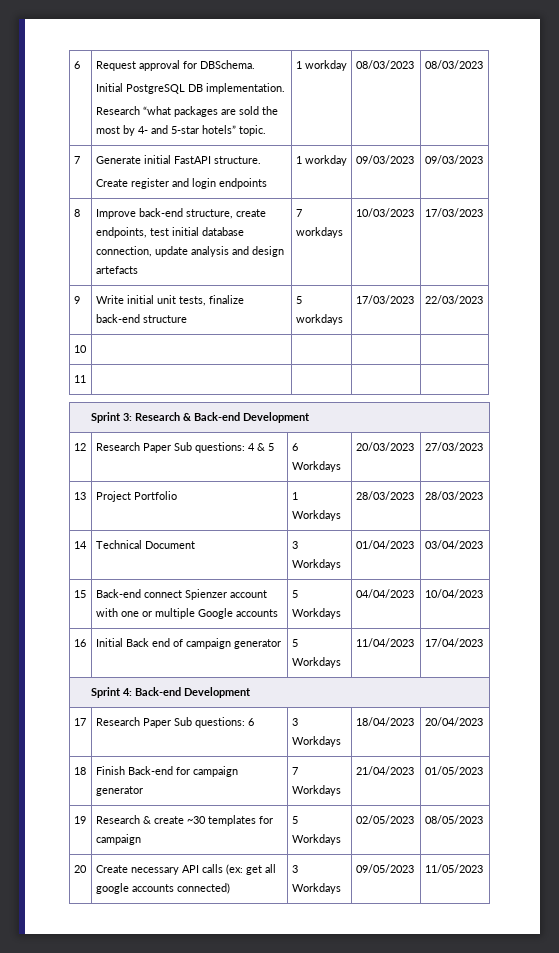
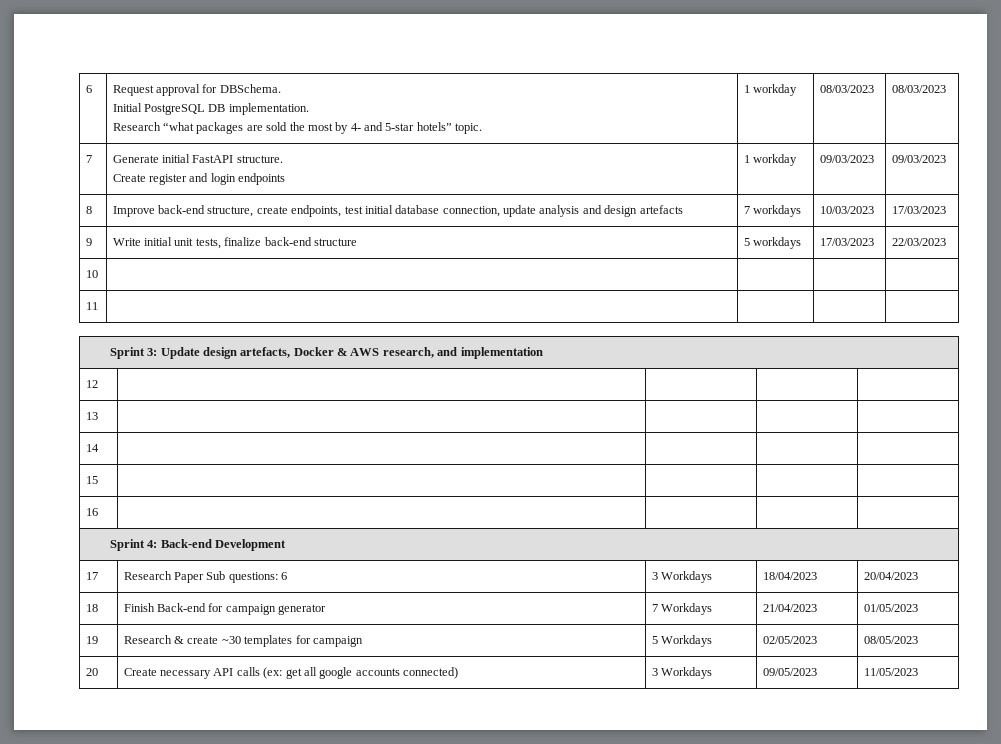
- Sprint 3: Research & Back-end Development
- 12 | Research Paper Sub questions: 4 & 5 | 6 Workdays | 20/03/2023 | 27/03/2023
- 13 | Project Portfolio | 1 Workdays | 28/03/2023 | 28/03/2023
- 14 | Technical Document | 3 Workdays | 01/04/2023 | 03/04/2023
- 15 | Back-end connect Spienzer account with one or multiple Google accounts | 5 Workdays | 04/04/2023 | 10/04/2023
- 16 | Initial Back end of campaign generator | 5 Workdays | 11/04/2023 | 17/04/2023
+ Sprint 3: Update design artefacts, Docker & AWS research, and implementation
+ 12 | | | |
+ 13 | | | |
+ 14 | | | |
+ 15 | | | |
+ 16 | | | |

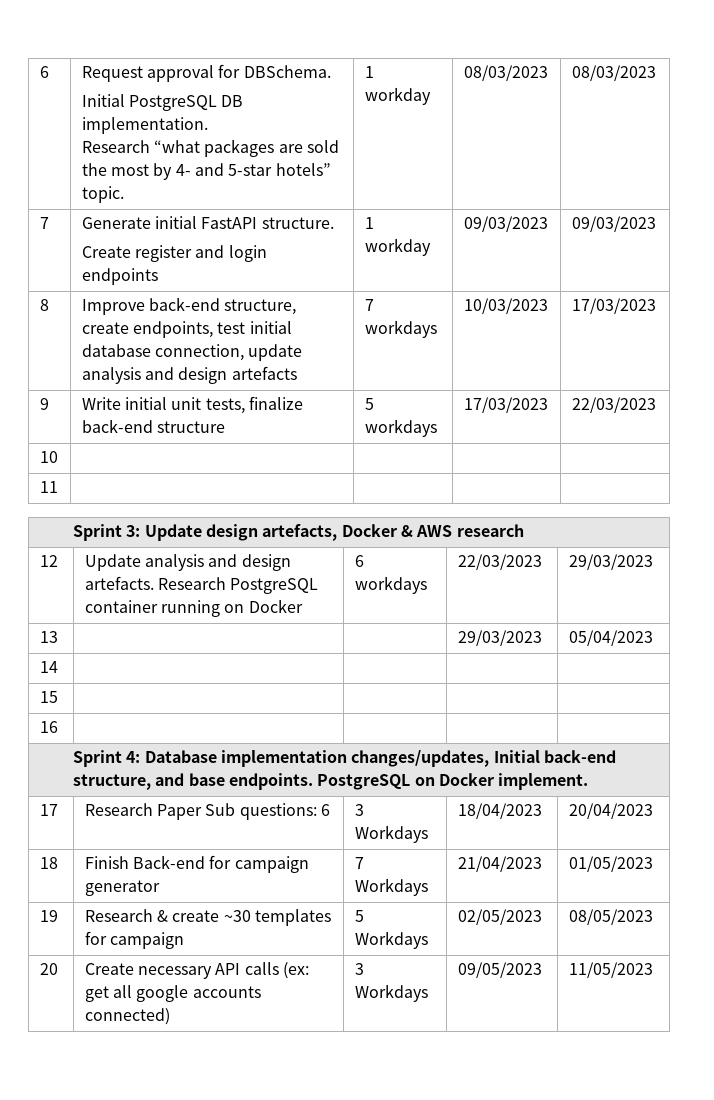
- Sprint 3: Update design artefacts, Docker & AWS research, and implementation
- 12 | | | |
+ Sprint 3: Update design artefacts, Docker & AWS research
+ 12 | Update analysis and design artefacts. Research PostgreSQL container running on Docker | 6 workdays | 22/03/2023 | 29/03/2023
- 13 | | | |
+ 13 | | | 29/03/2023 | 05/04/2023
- Sprint 4: Back-end Development
+ Sprint 4: Database implementation changes/updates, Initial back-end structure, and base endpoints. PostgreSQL on Docker implement.

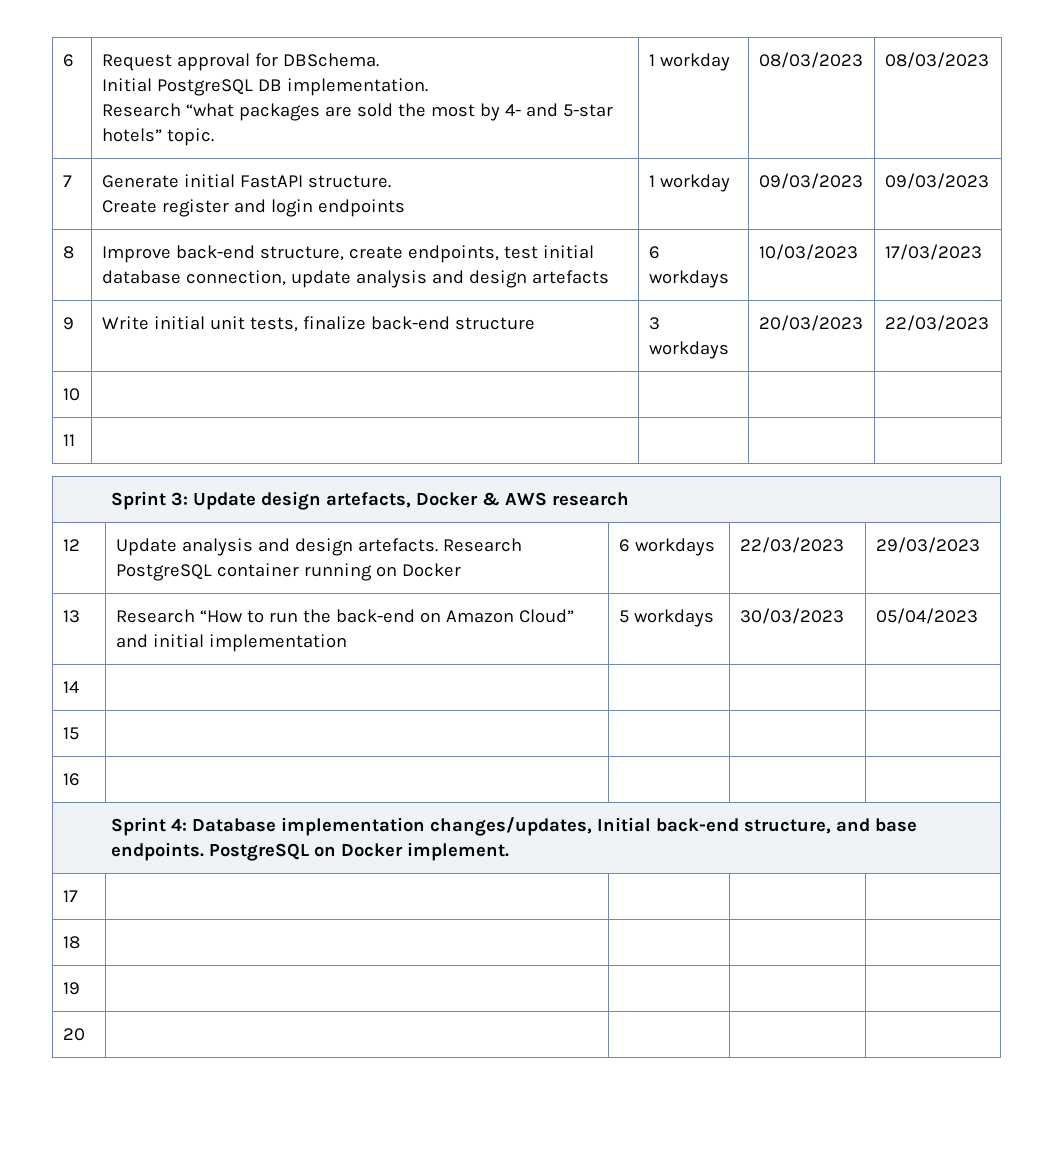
- 8 | Improve back-end structure, create endpoints, test initial database connection, update analysis and design artefacts | 7 workdays | 10/03/2023 | 17/03/2023
+ 8 | Improve back-end structure, create endpoints, test initial database connection, update analysis and design artefacts | 6 workdays | 10/03/2023 | 17/03/2023
- 9 | Write initial unit tests, finalize back-end structure | 5 workdays | 17/03/2023 | 22/03/2023
+ 9 | Write initial unit tests, finalize back-end structure | 3 workdays | 20/03/2023 | 22/03/2023
- 13 | | | 29/03/2023 | 05/04/2023
+ 13 | Research “How to run the back-end on Amazon Cloud” and initial implementation | 5 workdays | 30/03/2023 | 05/04/2023
- 17 | Research Paper Sub questions: 6 | 3 Workdays | 18/04/2023 | 20/04/2023
- 18 | Finish Back-end for campaign generator | 7 Workdays | 21/04/2023 | 01/05/2023
- 19 | Research & create ~30 templates for campaign | 5 Workdays | 02/05/2023 | 08/05/2023
- 20 | Create necessary API calls (ex: get all google accounts connected) | 3 Workdays | 09/05/2023 | 11/05/2023
+ 17 | | | |
+ 18 | | | |
+ 19 | | | |
+ 20 | | | |

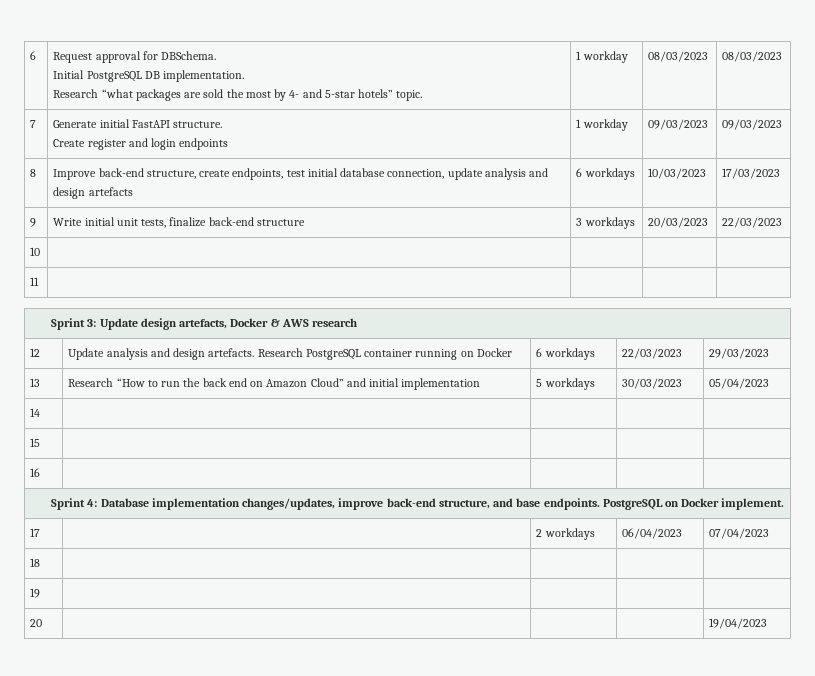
- 13 | Research “How to run the back-end on Amazon Cloud” and initial implementation | 5 workdays | 30/03/2023 | 05/04/2023
+ 13 | Research “How to run the back end on Amazon Cloud” and initial implementation | 5 workdays | 30/03/2023 | 05/04/2023
- Sprint 4: Database implementation changes/updates, Initial back-end structure, and base endpoints. PostgreSQL on Docker implement.
+ Sprint 4: Database implementation changes/updates, improve back-end structure, and base endpoints. PostgreSQL on Docker implement.
- 17 | | | |
+ 17 | | 2 workdays | 06/04/2023 | 07/04/2023
- 20 | | | |
+ 20 | | | | 19/04/2023

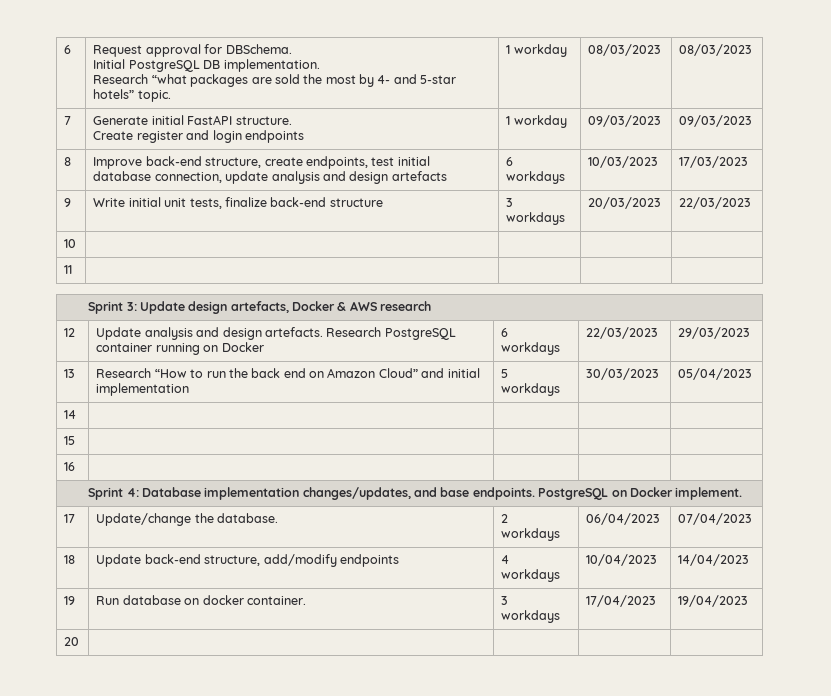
- Sprint 4: Database implementation changes/updates, improve back-end structure, and base endpoints. PostgreSQL on Docker implement.
+ Sprint 4: Database implementation changes/updates, and base endpoints. PostgreSQL on Docker implement.
- 17 | | 2 workdays | 06/04/2023 | 07/04/2023
+ 17 | Update/change the database. | 2 workdays | 06/04/2023 | 07/04/2023
- 18 | | | |
- 19 | | | |
+ 18 | Update back-end structure, add/modify endpoints | 4 workdays | 10/04/2023 | 14/04/2023
+ 19 | Run database on docker container. | 3 workdays | 17/04/2023 | 19/04/2023
- 20 | | | | 19/04/2023
+ 20 | | | |

